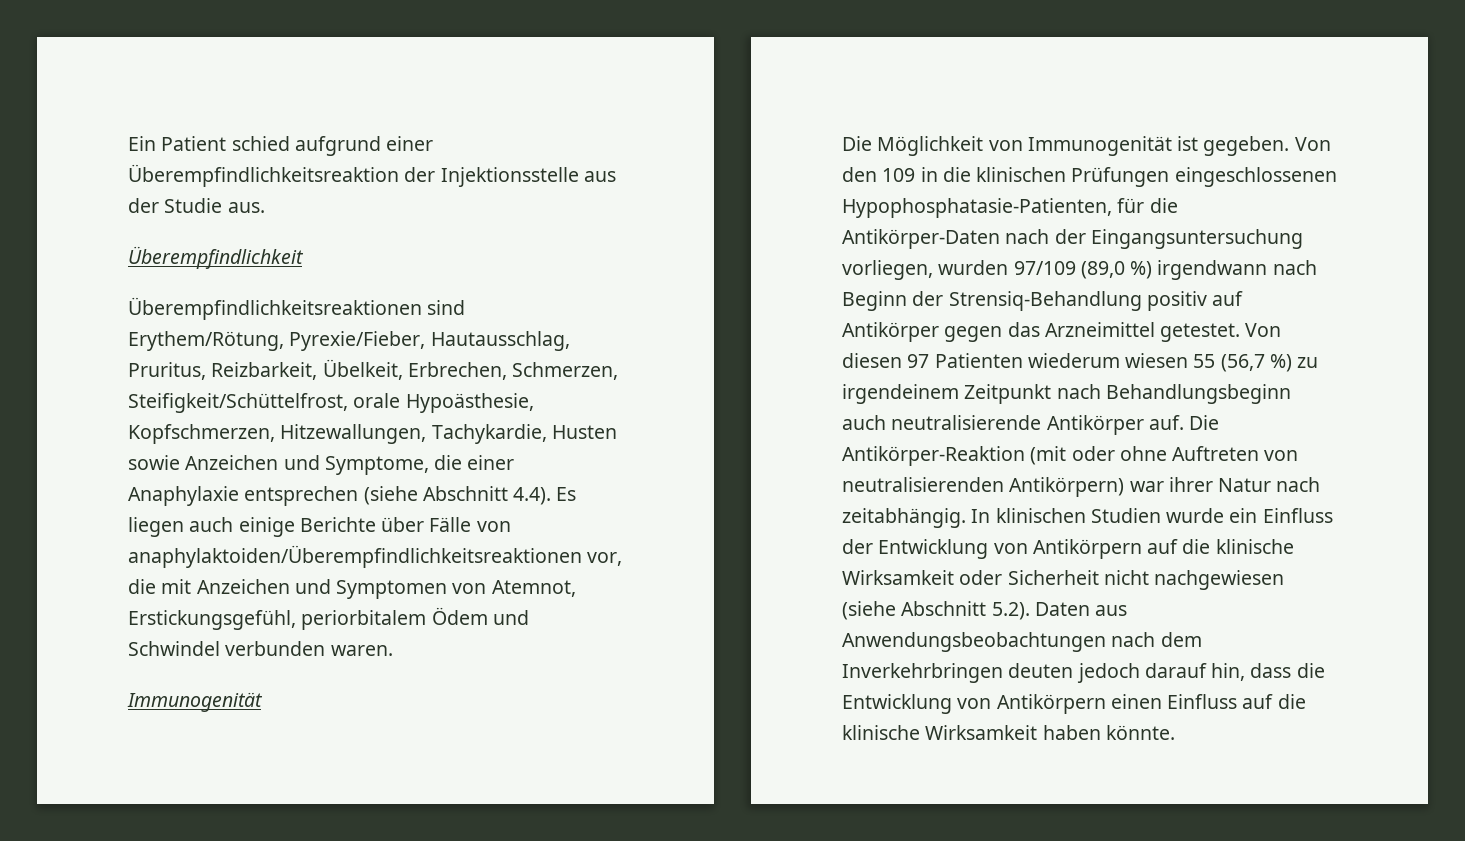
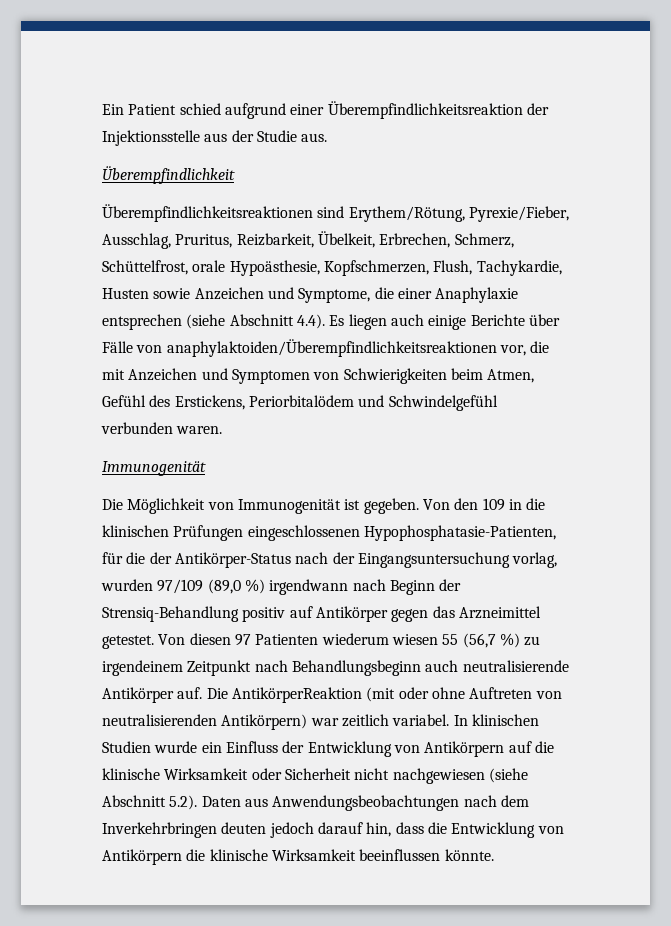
- Überempfindlichkeitsreaktionen sind Erythem/Rötung, Pyrexie/Fieber, Hautausschlag, Pruritus, Reizbarkeit, Übelkeit, Erbrechen, Schmerzen, Steifigkeit/Schüttelfrost, orale Hypoästhesie, Kopfschmerzen, Hitzewallungen, Tachykardie, Husten sowie Anzeichen und Symptome, die einer Anaphylaxie entsprechen (siehe Abschnitt 4.4). Es liegen auch einige Berichte über Fälle von anaphylaktoiden/Überempfindlichkeitsreaktionen vor, die mit Anzeichen und Symptomen von Atemnot, Erstickungsgefühl, periorbitalem Ödem und Schwindel verbunden waren.
+ Überempfindlichkeitsreaktionen sind Erythem/Rötung, Pyrexie/Fieber, Ausschlag, Pruritus, Reizbarkeit, Übelkeit, Erbrechen, Schmerz, Schüttelfrost, orale Hypoästhesie, Kopfschmerzen, Flush, Tachykardie, Husten sowie Anzeichen und Symptome, die einer Anaphylaxie entsprechen (siehe Abschnitt 4.4). Es liegen auch einige Berichte über Fälle von anaphylaktoiden/Überempfindlichkeitsreaktionen vor, die mit Anzeichen und Symptomen von Schwierigkeiten beim Atmen, Gefühl des Erstickens, Periorbitalödem und Schwindelgefühl verbunden waren.
- Von den 109 in die klinischen Prüfungen eingeschlossenen Hypophosphatasie-Patienten, für die Antikörper-Daten nach der Eingangsuntersuchung vorliegen, wurden 97/109 (89,0 %) irgendwann nach Beginn der Strensiq-Behandlung positiv auf Antikörper gegen das Arzneimittel getestet.
+ Von den 109 in die klinischen Prüfungen eingeschlossenen Hypophosphatasie-Patienten, für die der Antikörper-Status nach der Eingangsuntersuchung vorlag, wurden 97/109 (89,0 %) irgendwann nach Beginn der Strensiq-Behandlung positiv auf Antikörper gegen das Arzneimittel getestet.
- Die Antikörper-Reaktion (mit oder ohne Auftreten von neutralisierenden Antikörpern) war ihrer Natur nach zeitabhängig.
+ Die AntikörperReaktion (mit oder ohne Auftreten von neutralisierenden Antikörpern) war zeitlich variabel.
- In klinischen Studien wurde ein Einfluss der Entwicklung von Antikörpern auf die klinische Wirksamkeit oder Sicherheit nicht nachgewiesen (siehe Abschnitt 5.2). Daten aus Anwendungsbeobachtungen nach dem Inverkehrbringen deuten jedoch darauf hin, dass die Entwicklung von Antikörpern einen Einfluss auf die klinische Wirksamkeit haben könnte.
+ In klinischen Studien wurde ein Einfluss der Entwicklung von Antikörpern auf die klinische Wirksamkeit oder Sicherheit nicht nachgewiesen (siehe Abschnitt 5.2). Daten aus Anwendungsbeobachtungen nach dem Inverkehrbringen deuten jedoch darauf hin, dass die Entwicklung von Antikörpern die klinische Wirksamkeit beeinflussen könnte.

